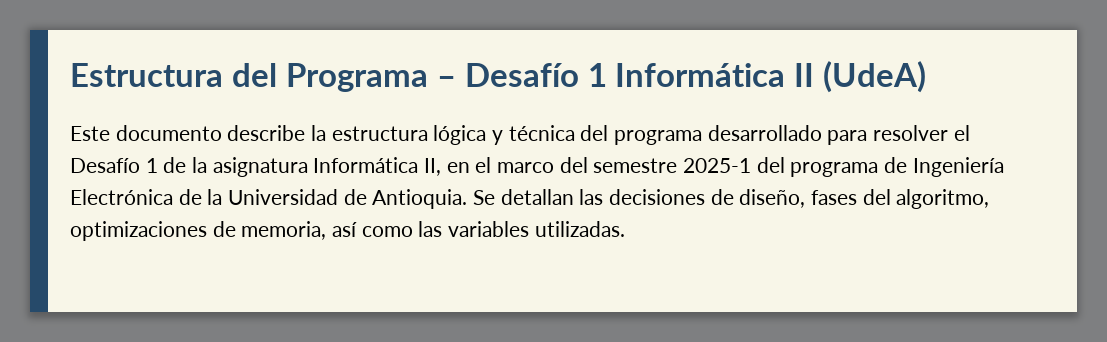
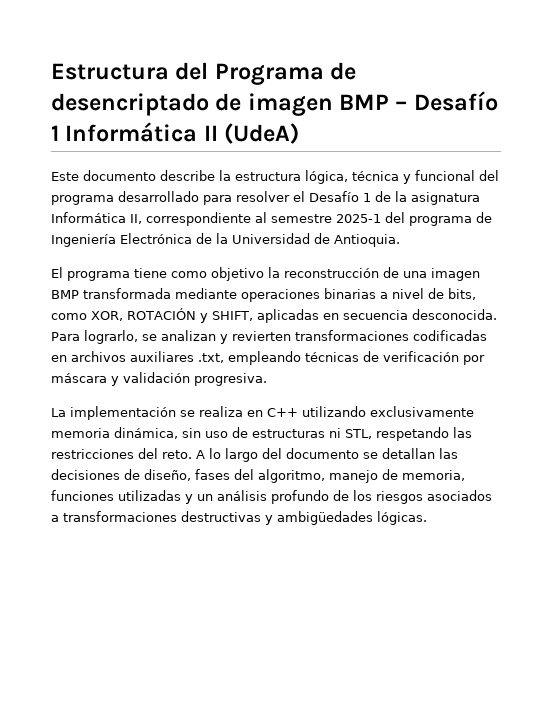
- Estructura del Programa – Desafío 1 Informática II (UdeA)
+ Estructura del Programa de desencriptado de imagen BMP – Desafío 1 Informática II (UdeA)
- Este documento describe la estructura lógica y técnica del programa desarrollado para resolver el Desafío 1 de la asignatura Informática II, en el marco del semestre 2025-1 del programa de Ingeniería Electrónica de la Universidad de Antioquia. Se detallan las decisiones de diseño, fases del algoritmo, optimizaciones de memoria, así como las variables utilizadas.
+ Este documento describe la estructura lógica, técnica y funcional del programa desarrollado para resolver el Desafío 1 de la asignatura Informática II, correspondiente al semestre 2025-1 del programa de Ingeniería Electrónica de la Universidad de Antioquia.
+ El programa tiene como objetivo la reconstrucción de una imagen BMP transformada mediante operaciones binarias a nivel de bits, como XOR, ROTACIÓN y SHIFT, aplicadas en secuencia desconocida. Para lograrlo, se analizan y revierten transformaciones codificadas en archivos auxiliares .txt, empleando técnicas de verificación por máscara y validación progresiva.
+ La implementación se realiza en C++ utilizando exclusivamente memoria dinámica, sin uso de estructuras ni STL, respetando las restricciones del reto. A lo largo del documento se detallan las decisiones de diseño, fases del algoritmo, manejo de memoria, funciones utilizadas y un análisis profundo de los riesgos asociados a transformaciones destructivas y ambigüedades lógicas.

